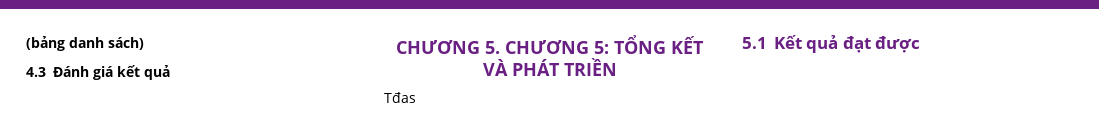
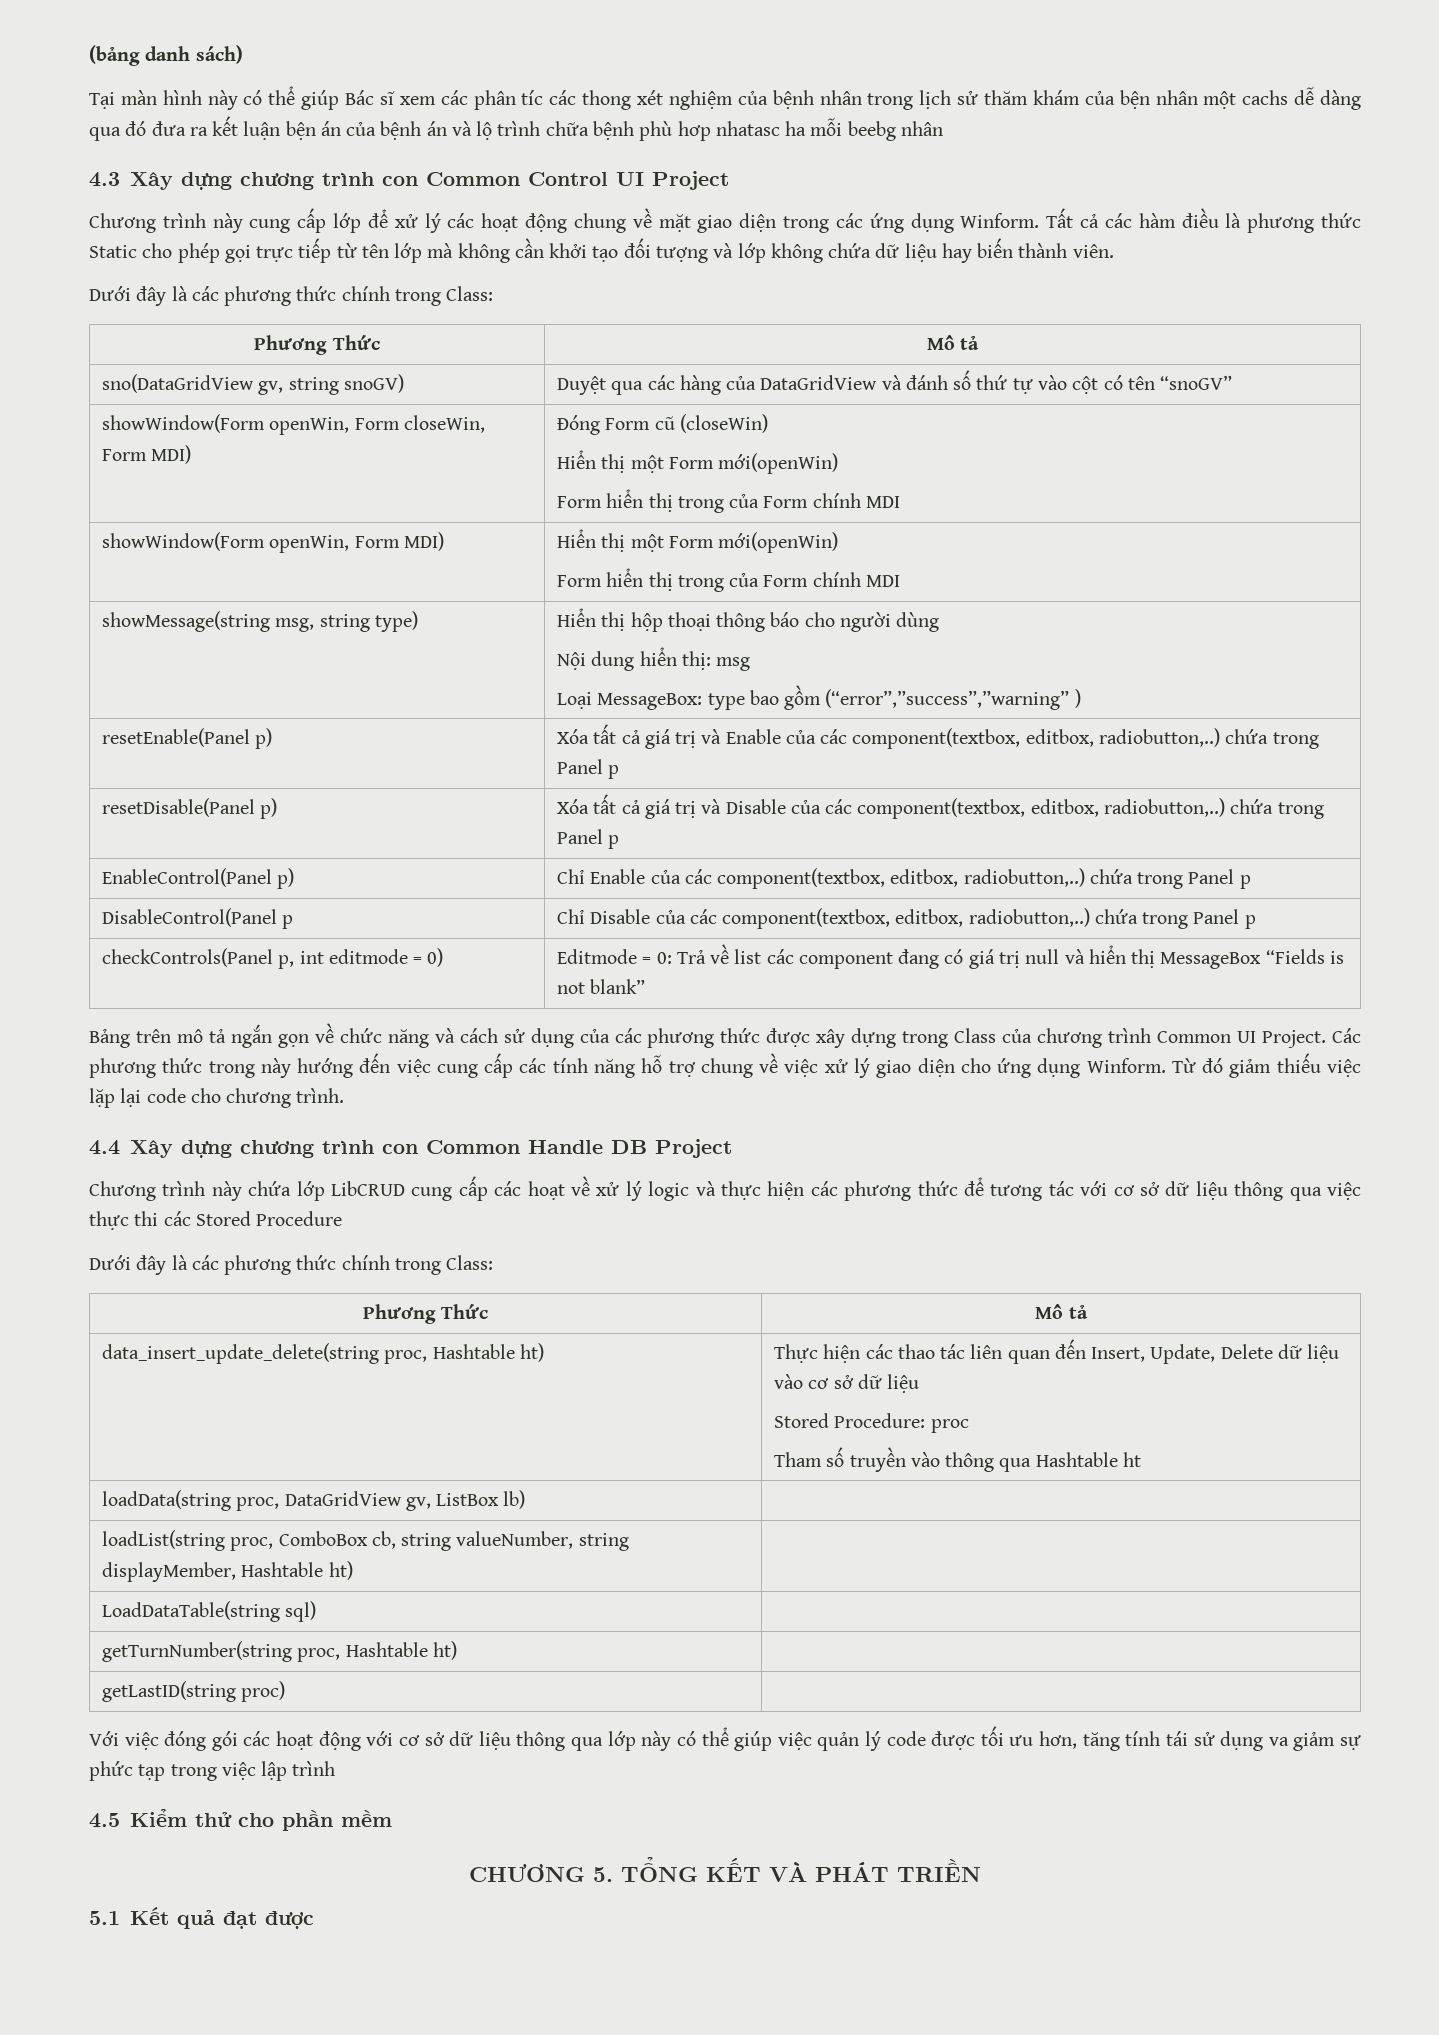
- 4.3 Đánh giá kết quả
+ Tại màn hình này có thể giúp Bác sĩ xem các phân tíc các thong xét nghiệm của bệnh nhân trong lịch sử thăm khám của bện nhân một cachs dễ dàng qua đó đưa ra kết luận bện án của bệnh án và lộ trình chữa bệnh phù hơp nhatasc ha mỗi beebg nhân
+ 4.3 Xây dựng chương trình con Common Control UI Project
+ Chương trình này cung cấp lớp để xử lý các hoạt động chung về mặt giao diện trong các ứng dụng Winform. Tất cả các hàm điều là phương thức Static cho phép gọi trực tiếp từ tên lớp mà không cần khởi tạo đối tượng và lớp không chứa dữ liệu hay biến thành viên.
+ Dưới đây là các phương thức chính trong Class:
+ Phương Thức | Mô tả
+ sno(DataGridView gv, string snoGV) | Duyệt qua các hàng của DataGridView và đánh số thứ tự vào cột có tên “snoGV”
+ showWindow(Form openWin, Form closeWin, Form MDI) | Đóng Form cũ (closeWin)
+ Hiển thị một Form mới(openWin)
+ Form hiển thị trong của Form chính MDI
+ showWindow(Form openWin, Form MDI) | Hiển thị một Form mới(openWin)
+ Form hiển thị trong của Form chính MDI
+ showMessage(string msg, string type) | Hiển thị hộp thoại thông báo cho người dùng
+ Nội dung hiển thị: msg
+ Loại MessageBox: type bao gồm (“error”,”success”,”warning” )
+ resetEnable(Panel p) | Xóa tất cả giá trị và Enable của các component(textbox, editbox, radiobutton,..) chứa trong Panel p
+ resetDisable(Panel p) | Xóa tất cả giá trị và Disable của các component(textbox, editbox, radiobutton,..) chứa trong Panel p
+ EnableControl(Panel p) | Chỉ Enable của các component(textbox, editbox, radiobutton,..) chứa trong Panel p
+ DisableControl(Panel p | Chỉ Disable của các component(textbox, editbox, radiobutton,..) chứa trong Panel p
+ checkControls(Panel p, int editmode = 0) | Editmode = 0: Trả về list các component đang có giá trị null và hiển thị MessageBox “Fields is not blank”
+ Bảng trên mô tả ngắn gọn về chức năng và cách sử dụng của các phương thức được xây dựng trong Class của chương trình Common UI Project. Các phương thức trong này hướng đến việc cung cấp các tính năng hỗ trợ chung về việc xử lý giao diện cho ứng dụng Winform. Từ đó giảm thiếu việc lặp lại code cho chương trình.
+ 4.4 Xây dựng chương trình con Common Handle DB Project
+ Chương trình này chứa lớp LibCRUD cung cấp các hoạt về xử lý logic và thực hiện các phương thức để tương tác với cơ sở dữ liệu thông qua việc thực thi các Stored Procedure
+ Dưới đây là các phương thức chính trong Class:
+ Phương Thức | Mô tả
+ data_insert_update_delete(string proc, Hashtable ht) | Thực hiện các thao tác liên quan đến Insert, Update, Delete dữ liệu vào cơ sở dữ liệu
+ Stored Procedure: proc
+ Tham số truyền vào thông qua Hashtable ht
+ loadData(string proc, DataGridView gv, ListBox lb) |
+ loadList(string proc, ComboBox cb, string valueNumber, string displayMember, Hashtable ht) |
+ LoadDataTable(string sql) |
+ getTurnNumber(string proc, Hashtable ht) |
+ getLastID(string proc) |
+ Với việc đóng gói các hoạt động với cơ sở dữ liệu thông qua lớp này có thể giúp việc quản lý code được tối ưu hơn, tăng tính tái sử dụng va giảm sự phức tạp trong việc lập trình
+ 4.5 Kiểm thử cho phần mềm
- CHƯƠNG 5. CHƯƠNG 5: TỔNG KẾT VÀ PHÁT TRIỀN
+ CHƯƠNG 5. TỔNG KẾT VÀ PHÁT TRIỀN
- Tđas

